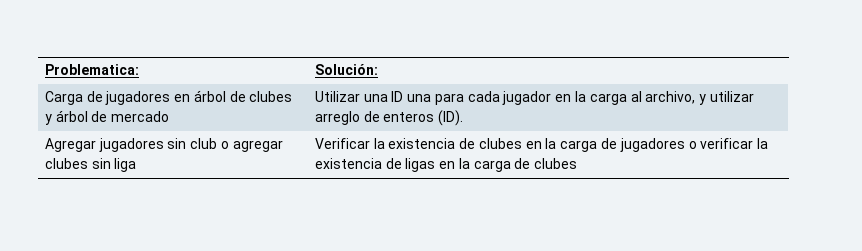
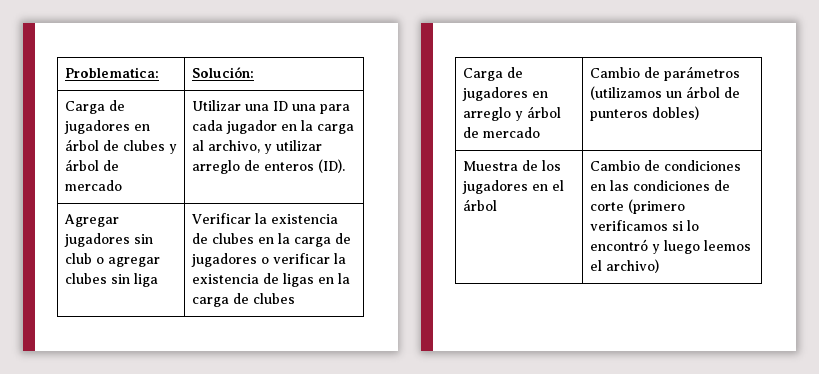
+ Carga de jugadores en arreglo y árbol de mercado | Cambio de parámetros (utilizamos un árbol de punteros dobles)
+ Muestra de los jugadores en el árbol | Cambio de condiciones en las condiciones de corte (primero verificamos si lo encontró y luego leemos el archivo)

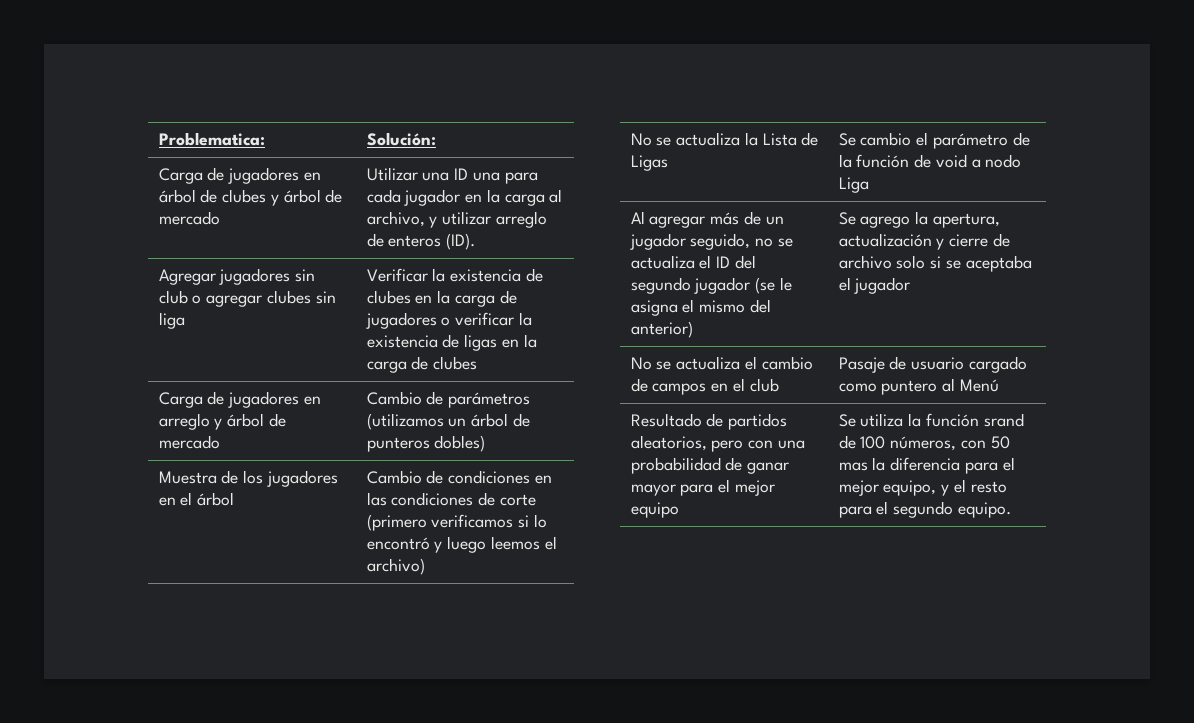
+ No se actualiza la Lista de Ligas | Se cambio el parámetro de la función de void a nodo Liga
+ Al agregar más de un jugador seguido, no se actualiza el ID del segundo jugador (se le asigna el mismo del anterior) | Se agrego la apertura, actualización y cierre de archivo solo si se aceptaba el jugador
+ No se actualiza el cambio de campos en el club | Pasaje de usuario cargado como puntero al Menú
+ Resultado de partidos aleatorios, pero con una probabilidad de ganar mayor para el mejor equipo | Se utiliza la función srand de 100 números, con 50 mas la diferencia para el mejor equipo, y el resto para el segundo equipo.

